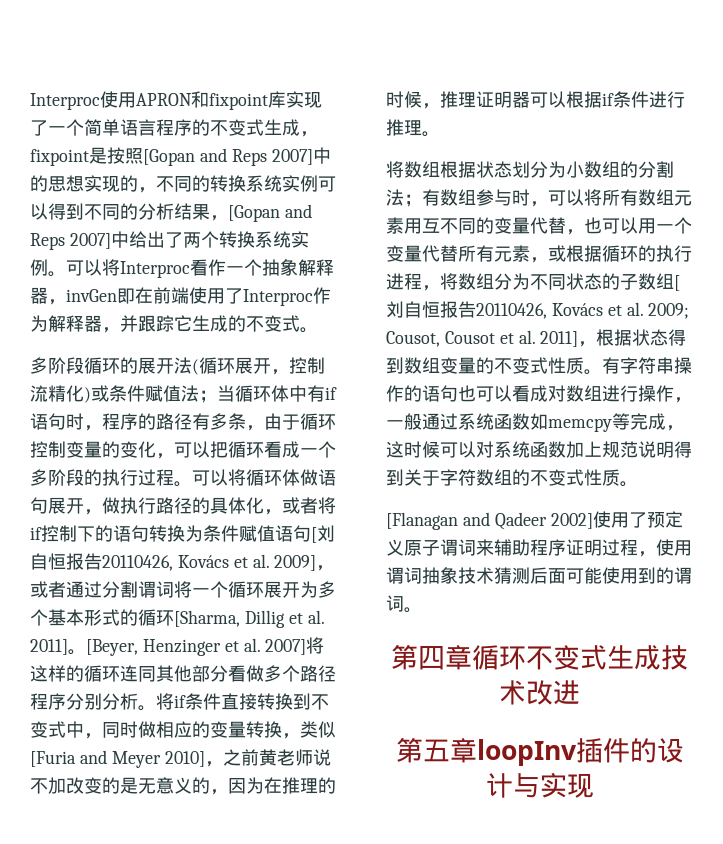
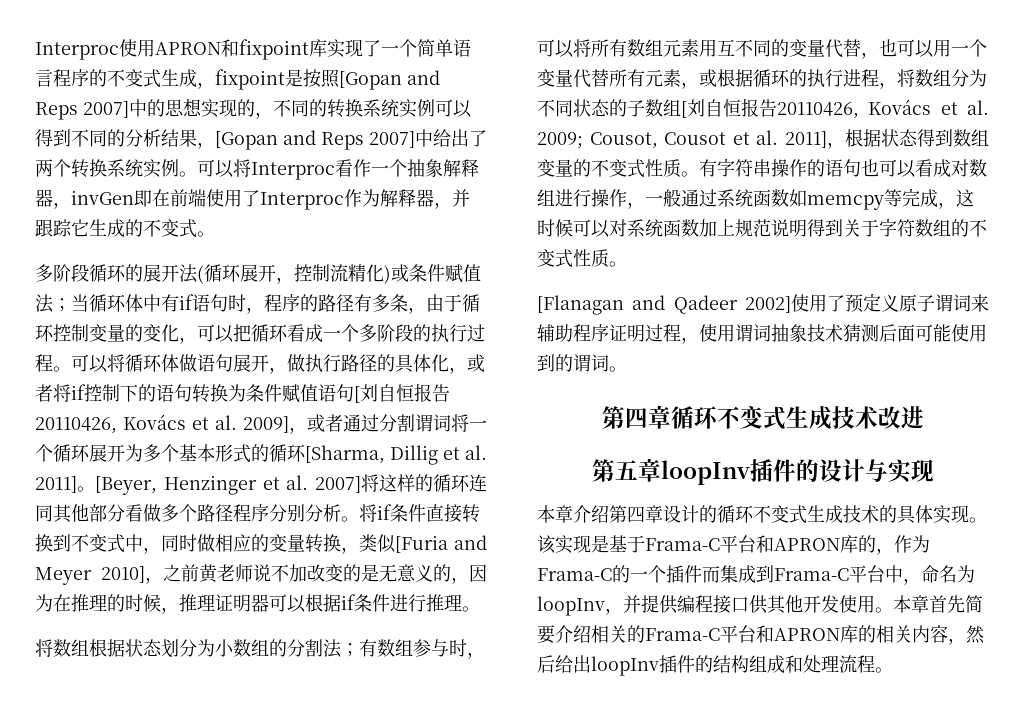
+ 本章介绍第四章设计的循环不变式生成技术的具体实现。该实现是基于Frama-C平台和APRON库的，作为Frama-C的一个插件而集成到Frama-C平台中，命名为loopInv，并提供编程接口供其他开发使用。本章首先简要介绍相关的Frama-C平台和APRON库的相关内容，然后给出loopInv插件的结构组成和处理流程。

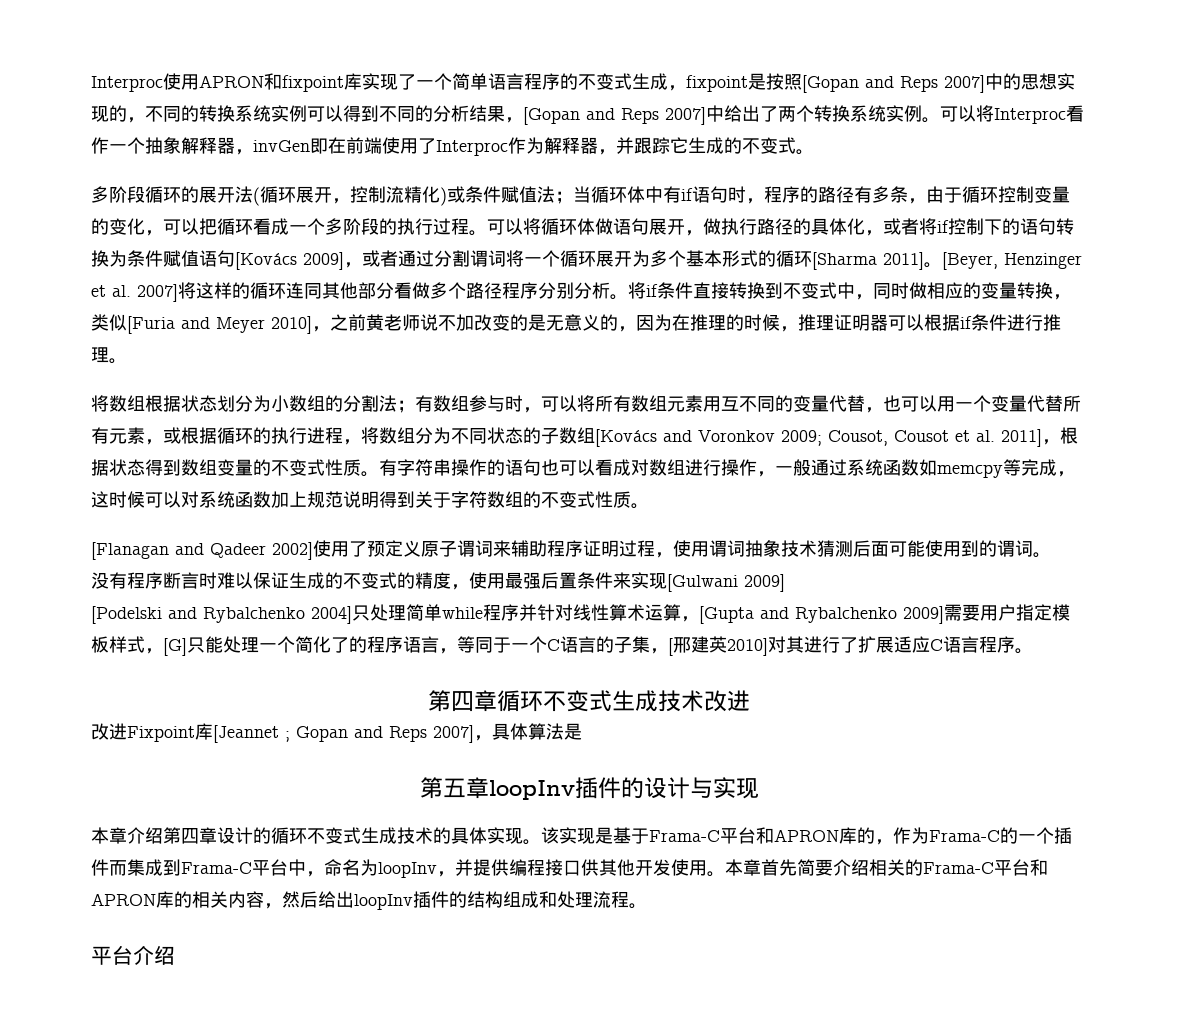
- 可以将循环体做语句展开，做执行路径的具体化，或者将if控制下的语句转换为条件赋值语句[刘自恒报告20110426, Kovács et al. 2009]，或者通过分割谓词将一个循环展开为多个基本形式的循环[Sharma, Dillig et al. 2011]。
+ 可以将循环体做语句展开，做执行路径的具体化，或者将if控制下的语句转换为条件赋值语句[Kovács 2009]，或者通过分割谓词将一个循环展开为多个基本形式的循环[Sharma 2011]。
- 将数组根据状态划分为小数组的分割法；有数组参与时，可以将所有数组元素用互不同的变量代替，也可以用一个变量代替所有元素，或根据循环的执行进程，将数组分为不同状态的子数组[刘自恒报告20110426, Kovács et al. 2009; Cousot, Cousot et al. 2011]，根据状态得到数组变量的不变式性质。
+ 将数组根据状态划分为小数组的分割法；有数组参与时，可以将所有数组元素用互不同的变量代替，也可以用一个变量代替所有元素，或根据循环的执行进程，将数组分为不同状态的子数组[Kovács and Voronkov 2009; Cousot, Cousot et al. 2011]，根据状态得到数组变量的不变式性质。
+ 没有程序断言时难以保证生成的不变式的精度，使用最强后置条件来实现[Gulwani 2009]
+ [Podelski and Rybalchenko 2004]只处理简单while程序并针对线性算术运算，[Gupta and Rybalchenko 2009]需要用户指定模板样式，[G]只能处理一个简化了的程序语言，等同于一个C语言的子集，[邢建英2010]对其进行了扩展适应C语言程序。
+ 改进Fixpoint库[Jeannet ; Gopan and Reps 2007]，具体算法是
+ 平台介绍

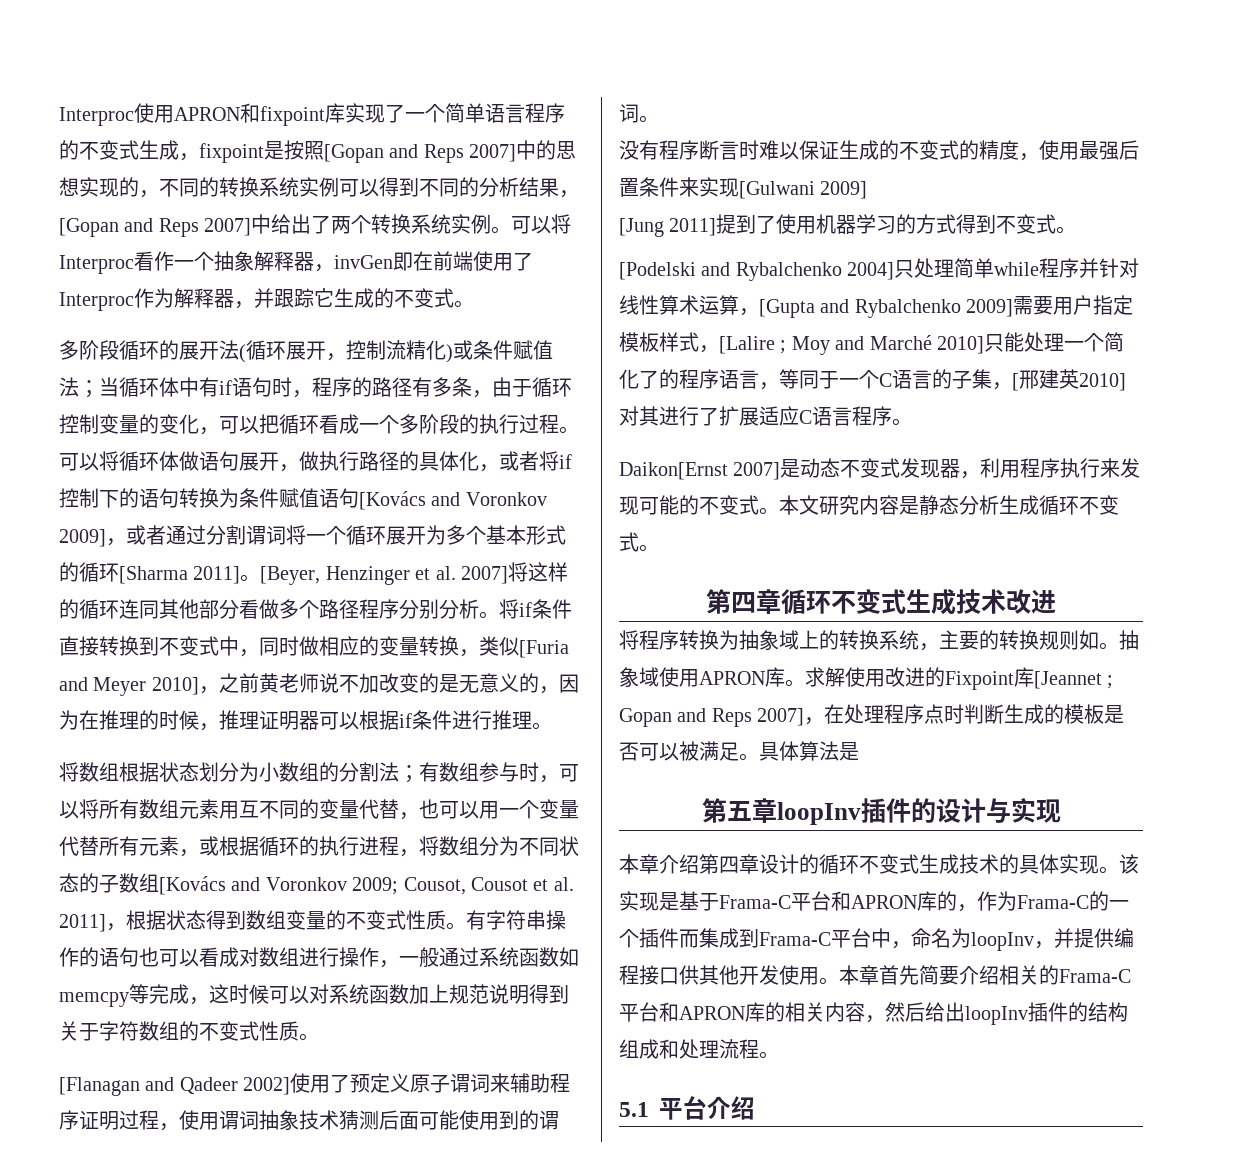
- 可以将循环体做语句展开，做执行路径的具体化，或者将if控制下的语句转换为条件赋值语句[Kovács 2009]，或者通过分割谓词将一个循环展开为多个基本形式的循环[Sharma 2011]。
+ 可以将循环体做语句展开，做执行路径的具体化，或者将if控制下的语句转换为条件赋值语句[Kovács and Voronkov 2009]，或者通过分割谓词将一个循环展开为多个基本形式的循环[Sharma 2011]。
+ [Jung 2011]提到了使用机器学习的方式得到不变式。
- [Podelski and Rybalchenko 2004]只处理简单while程序并针对线性算术运算，[Gupta and Rybalchenko 2009]需要用户指定模板样式，[G]只能处理一个简化了的程序语言，等同于一个C语言的子集，[邢建英2010]对其进行了扩展适应C语言程序。
+ [Podelski and Rybalchenko 2004]只处理简单while程序并针对线性算术运算，[Gupta and Rybalchenko 2009]需要用户指定模板样式，[Lalire ; Moy and Marché 2010]只能处理一个简化了的程序语言，等同于一个C语言的子集，[邢建英2010]对其进行了扩展适应C语言程序。
+ Daikon[Ernst 2007]是动态不变式发现器，利用程序执行来发现可能的不变式。本文研究内容是静态分析生成循环不变式。
- 改进Fixpoint库[Jeannet ; Gopan and Reps 2007]，具体算法是
+ 将程序转换为抽象域上的转换系统，主要的转换规则如。抽象域使用APRON库。求解使用改进的Fixpoint库[Jeannet ; Gopan and Reps 2007]，在处理程序点时判断生成的模板是否可以被满足。具体算法是
- 平台介绍
+ 5.1平台介绍

